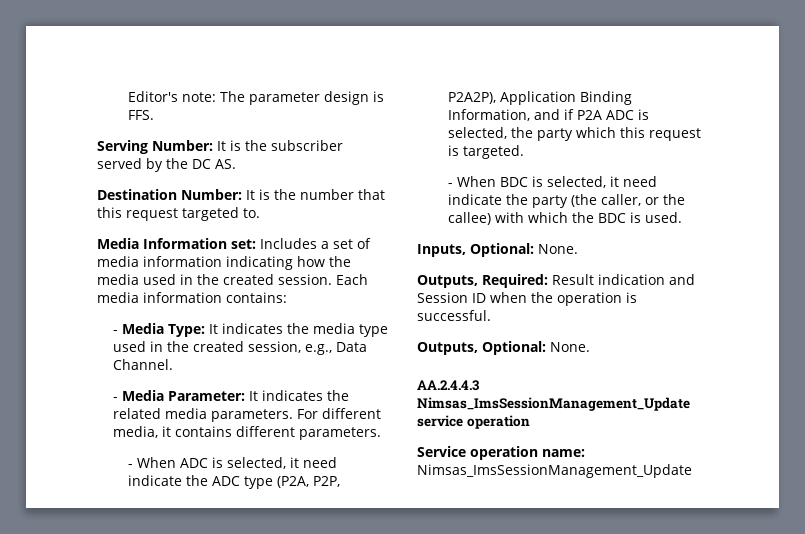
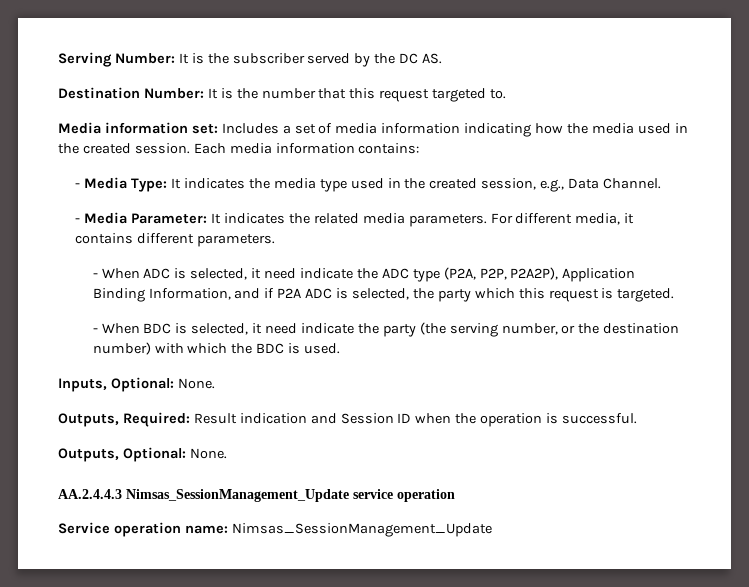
- Editor's note: The parameter design is FFS.
- Media Information set: Includes a set of media information indicating how the media used in the created session.
+ Media information set: Includes a set of media information indicating how the media used in the created session.
- - When BDC is selected, it need indicate the party (the caller, or the callee) with which the BDC is used.
+ - When BDC is selected, it need indicate the party (the serving number, or the destination number) with which the BDC is used.
- AA.2.4.4.3 Nimsas_ImsSessionManagement_Update service operation
+ AA.2.4.4.3 Nimsas_SessionManagement_Update service operation
- Service operation name: Nimsas_ImsSessionManagement_Update
+ Service operation name: Nimsas_SessionManagement_Update

